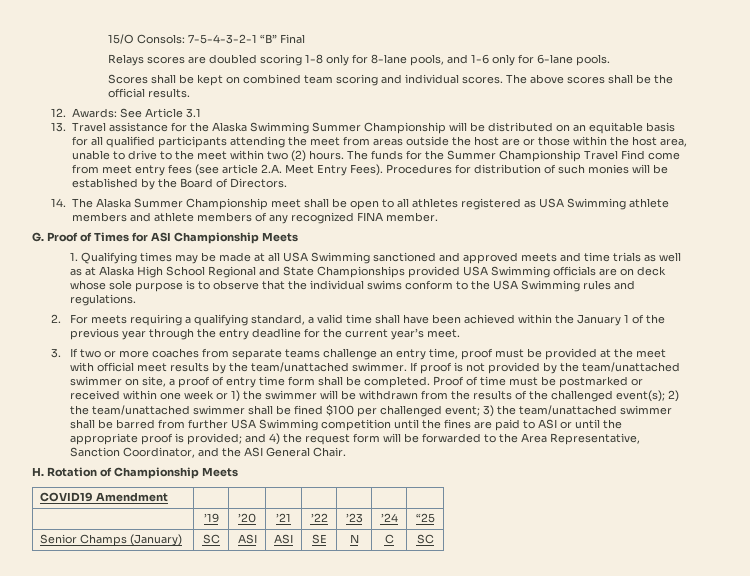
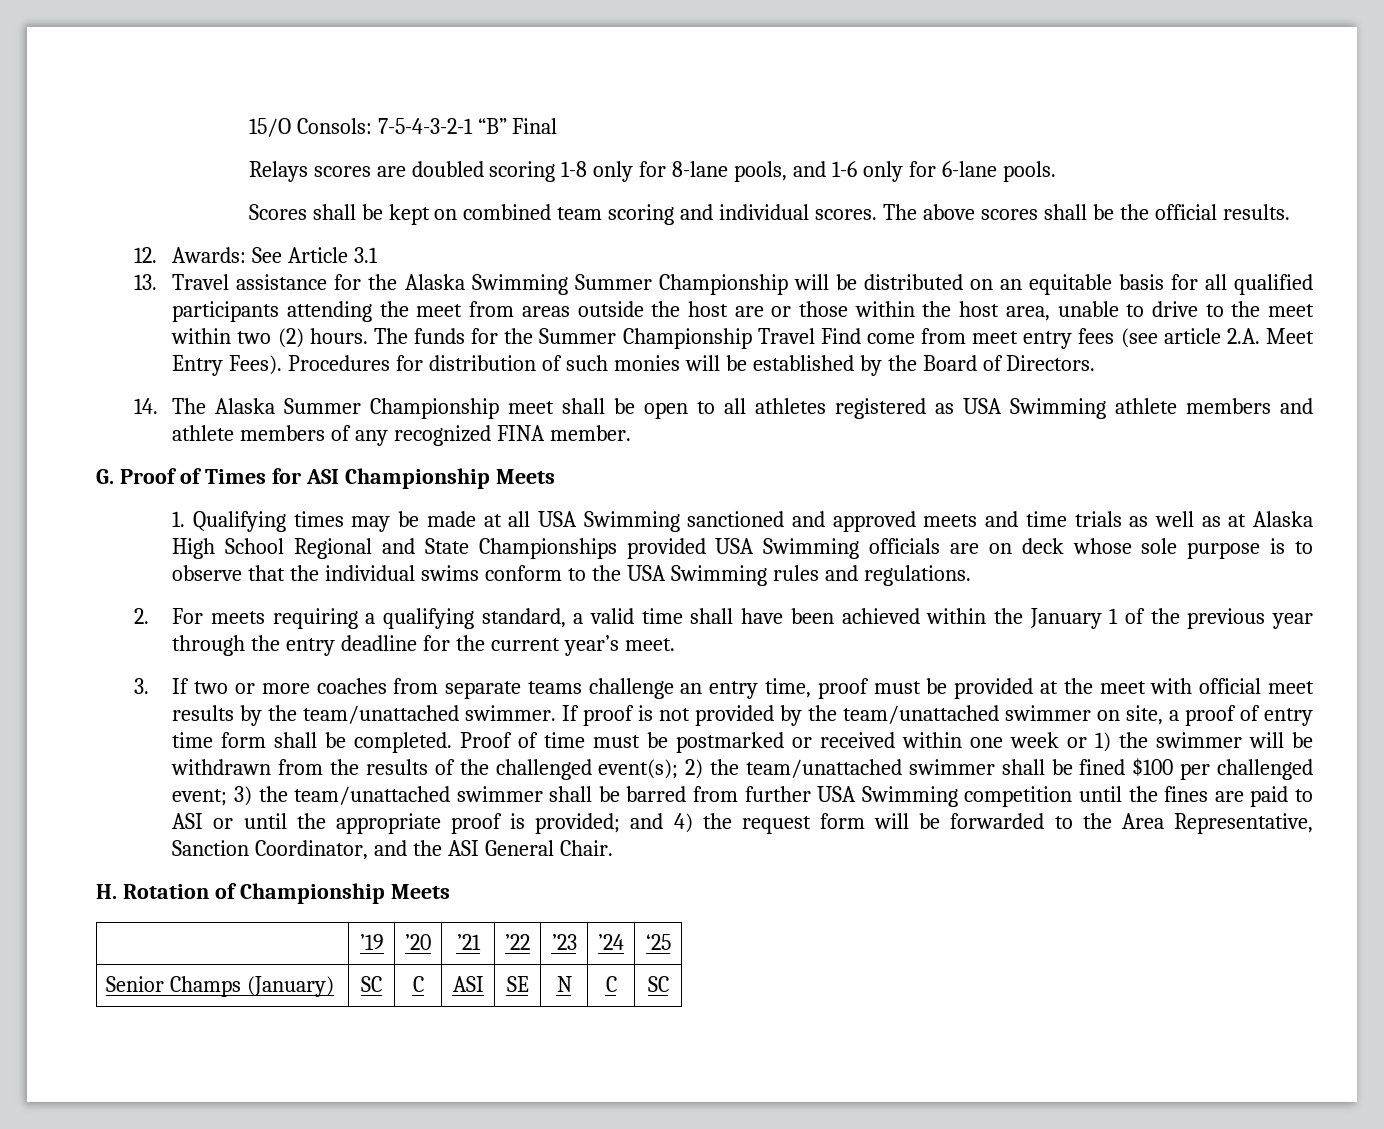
- COVID19 Amendment | | | | | | |
- | ’19 | ’20 | ’21 | ’22 | ’23 | ’24 | “25
+ | ’19 | ’20 | ’21 | ’22 | ’23 | ’24 | ‘25
- Senior Champs (January) | SC | ASI | ASI | SE | N | C | SC
+ Senior Champs (January) | SC | C | ASI | SE | N | C | SC

